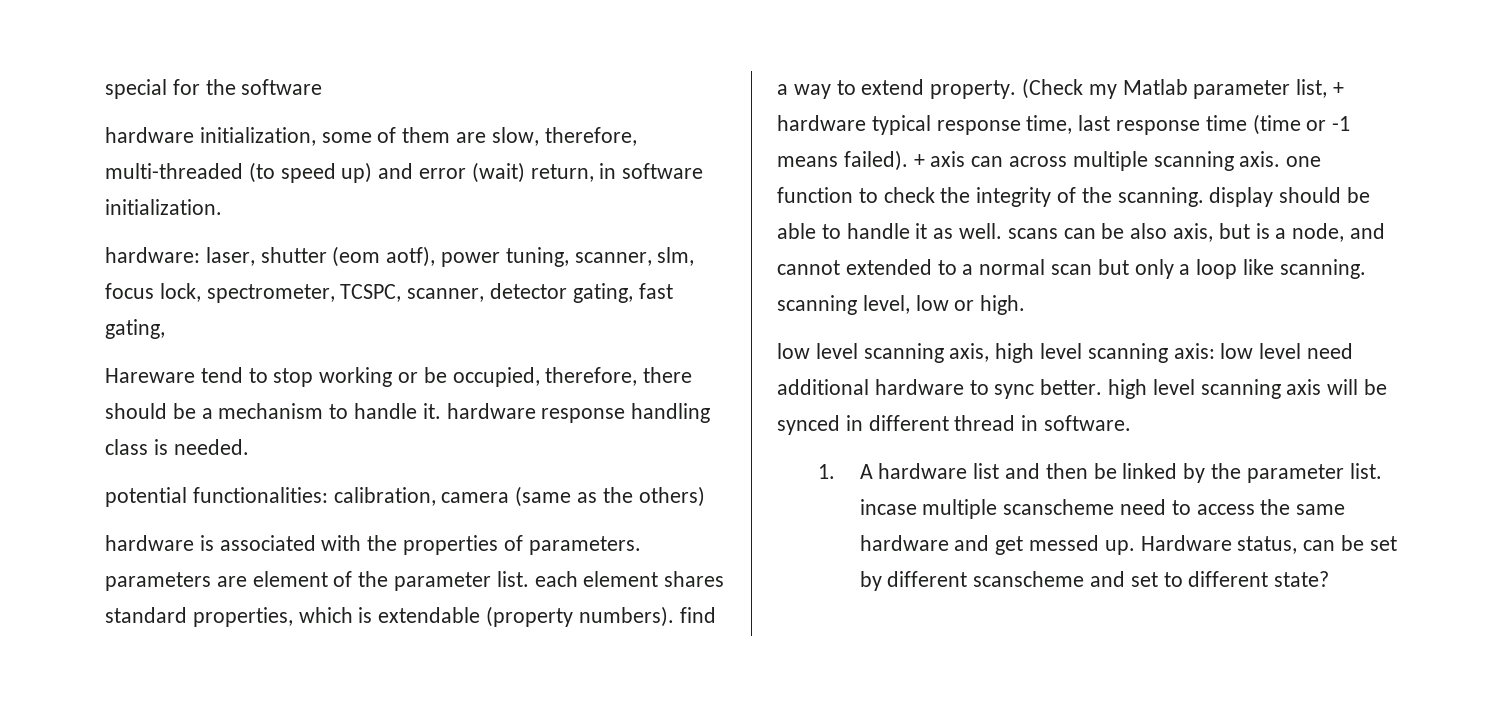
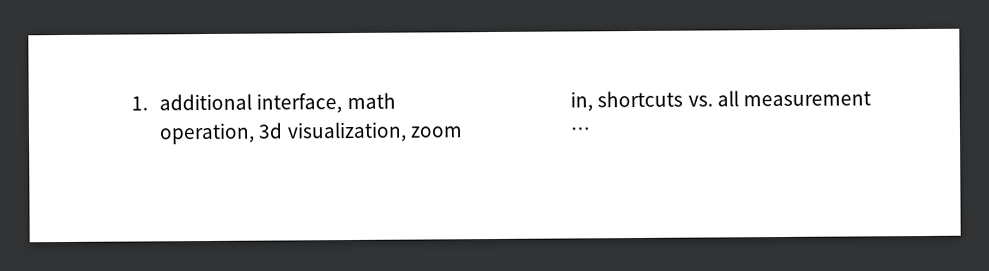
- special for the software
- hardware initialization, some of them are slow, therefore, multi-threaded (to speed up) and error (wait) return, in software initialization.
- hardware: laser, shutter (eom aotf), power tuning, scanner, slm, focus lock, spectrometer, TCSPC, scanner, detector gating, fast gating,
- Hareware tend to stop working or be occupied, therefore, there should be a mechanism to handle it. hardware response handling class is needed.
- potential functionalities: calibration, camera (same as the others)
- hardware is associated with the properties of parameters. parameters are element of the parameter list. each element shares standard properties, which is extendable (property numbers). find a way to extend property. (Check my Matlab parameter list, + hardware typical response time, last response time (time or -1 means failed). + axis can across multiple scanning axis. one function to check the integrity of the scanning. display should be able to handle it as well. scans can be also axis, but is a node, and cannot extended to a normal scan but only a loop like scanning. scanning level, low or high.
- low level scanning axis, high level scanning axis: low level need additional hardware to sync better. high level scanning axis will be synced in different thread in software.
- 1. A hardware list and then be linked by the parameter list. incase multiple scanscheme need to access the same hardware and get messed up. Hardware status, can be set by different scanscheme and set to different state?
+ 1. additional interface, math operation, 3d visualization, zoom in, shortcuts vs. all measurement …

